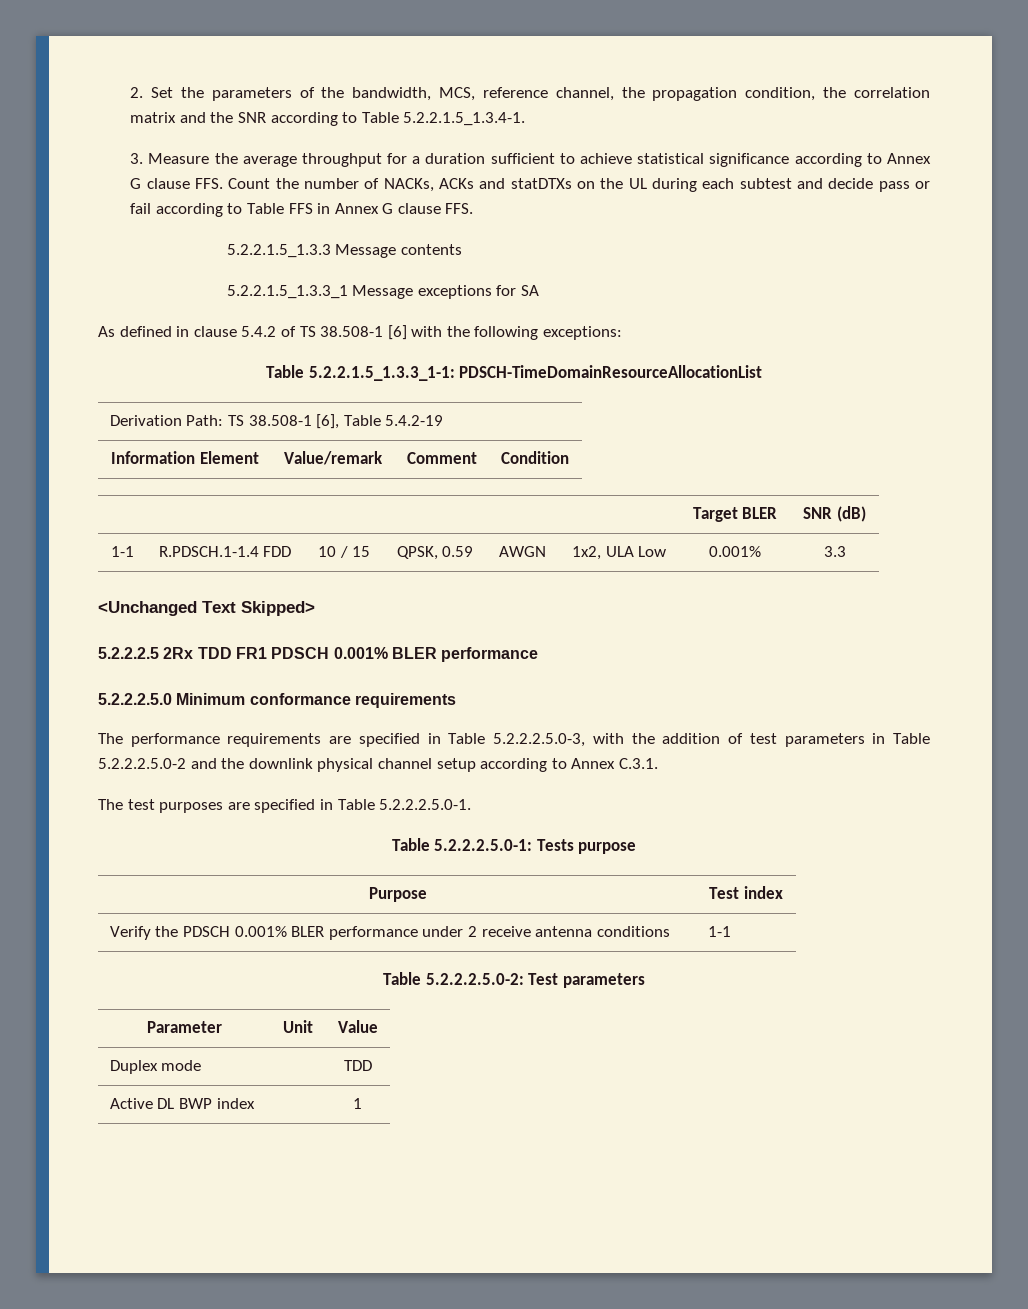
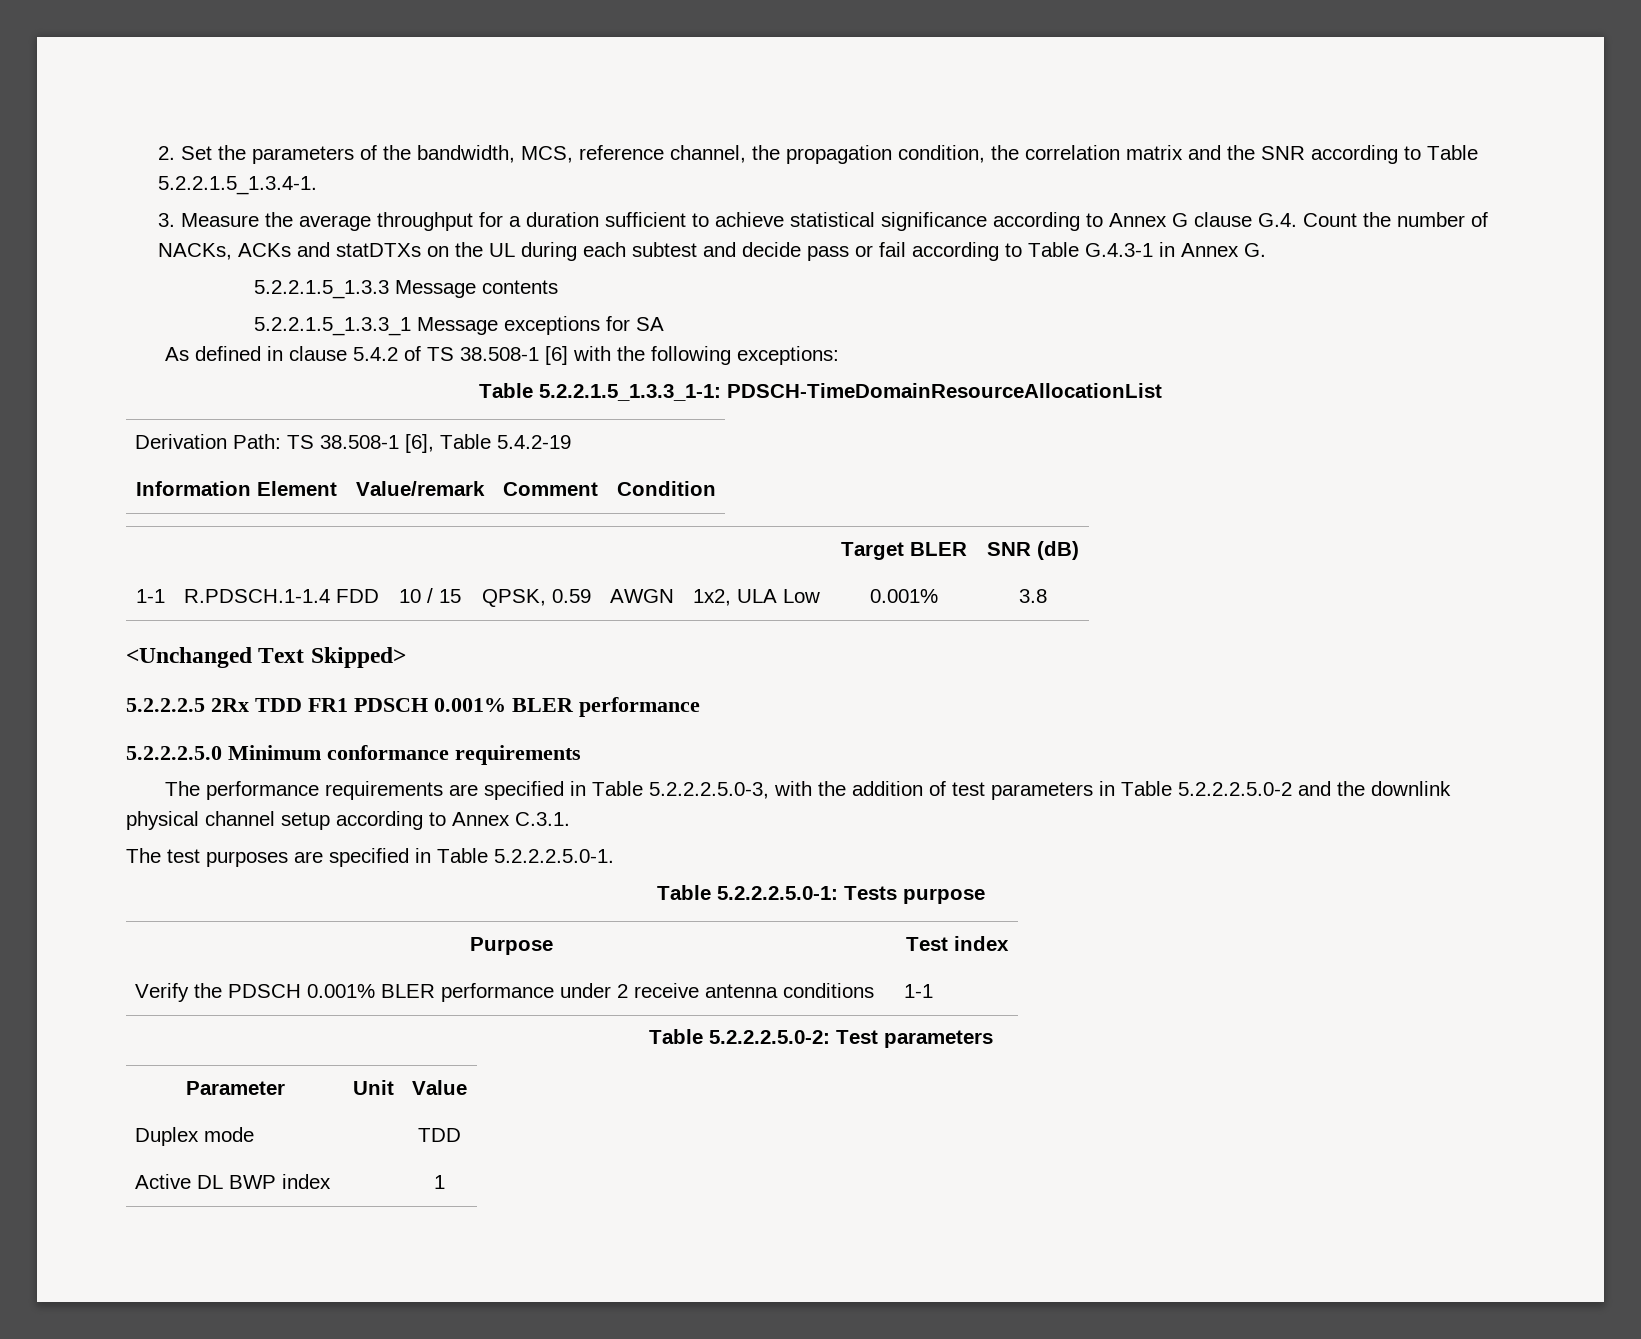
- 3. Measure the average throughput for a duration sufficient to achieve statistical significance according to Annex G clause FFS. Count the number of NACKs, ACKs and statDTXs on the UL during each subtest and decide pass or fail according to Table FFS in Annex G clause FFS.
+ 3. Measure the average throughput for a duration sufficient to achieve statistical significance according to Annex G clause G.4. Count the number of NACKs, ACKs and statDTXs on the UL during each subtest and decide pass or fail according to Table G.4.3-1 in Annex G.
- 1-1 | R.PDSCH.1-1.4 FDD | 10 / 15 | QPSK, 0.59 | AWGN | 1x2, ULA Low | 0.001% | 3.3
+ 1-1 | R.PDSCH.1-1.4 FDD | 10 / 15 | QPSK, 0.59 | AWGN | 1x2, ULA Low | 0.001% | 3.8

